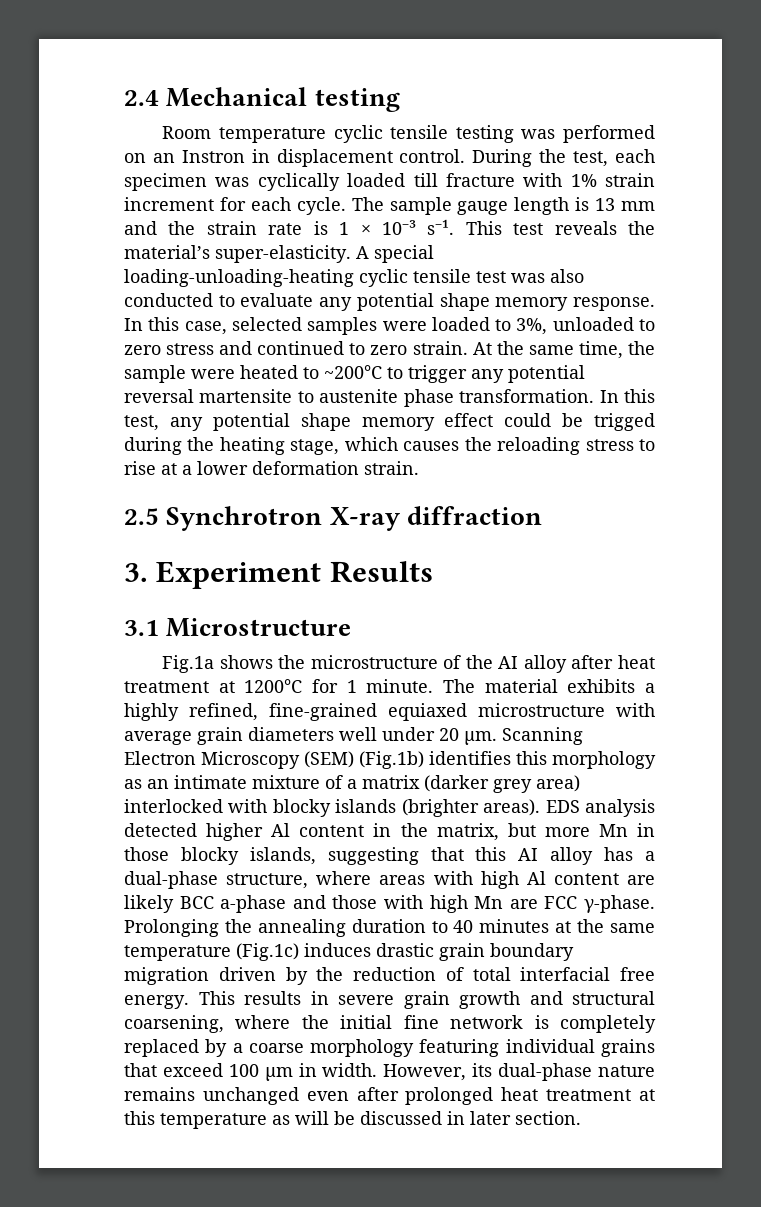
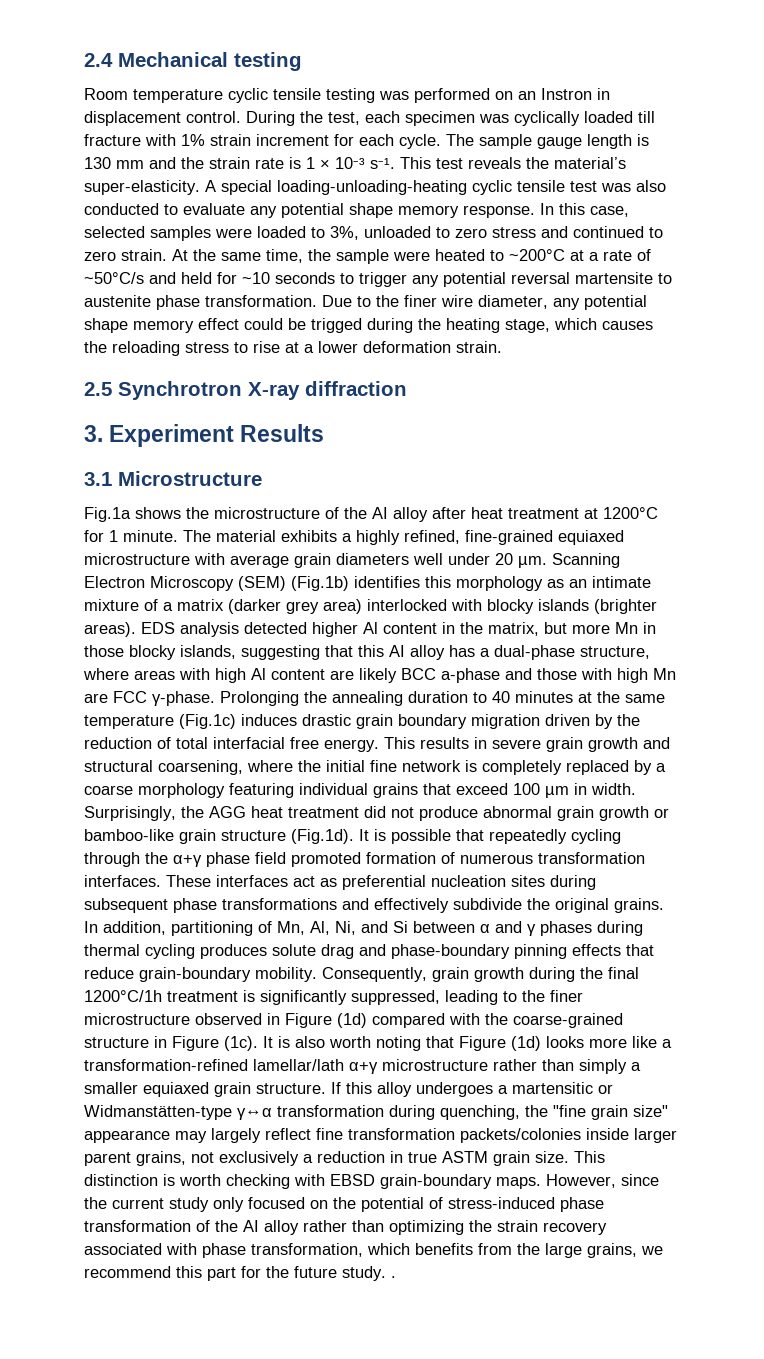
- The sample gauge length is 13 mm and the strain rate is 1 × 10⁻³ s⁻¹.
+ The sample gauge length is 130 mm and the strain rate is 1 × 10⁻³ s⁻¹.
- At the same time, the sample were heated to ~200°C to trigger any potential reversal martensite to austenite phase transformation.
+ At the same time, the sample were heated to ~200°C at a rate of ~50°C/s and held for ~10 seconds to trigger any potential reversal martensite to austenite phase transformation.
- In this test, any potential shape memory effect could be trigged during the heating stage, which causes the reloading stress to rise at a lower deformation strain.
+ Due to the finer wire diameter, any potential shape memory effect could be trigged during the heating stage, which causes the reloading stress to rise at a lower deformation strain.
- However, its dual-phase nature remains unchanged even after prolonged heat treatment at this temperature as will be discussed in later section.
+ Surprisingly, the AGG heat treatment did not produce abnormal grain growth or bamboo-like grain structure (Fig.1d). It is possible that repeatedly cycling through the α+γ phase field promoted formation of numerous transformation interfaces. These interfaces act as preferential nucleation sites during subsequent phase transformations and effectively subdivide the original grains. In addition, partitioning of Mn, Al, Ni, and Si between α and γ phases during thermal cycling produces solute drag and phase-boundary pinning effects that reduce grain-boundary mobility. Consequently, grain growth during the final 1200°C/1h treatment is significantly suppressed, leading to the finer microstructure observed in Figure (1d) compared with the coarse-grained structure in Figure (1c). It is also worth noting that Figure (1d) looks more like a transformation-refined lamellar/lath α+γ microstructure rather than simply a smaller equiaxed grain structure. If this alloy undergoes a martensitic or Widmanstätten-type γ↔α transformation during quenching, the "fine grain size" appearance may largely reflect fine transformation packets/colonies inside larger parent grains, not exclusively a reduction in true ASTM grain size. This distinction is worth checking with EBSD grain-boundary maps. However, since the current study only focused on the potential of stress-induced phase transformation of the AI alloy rather than optimizing the strain recovery associated with phase transformation, which benefits from the large grains, we recommend this part for the future study. .

